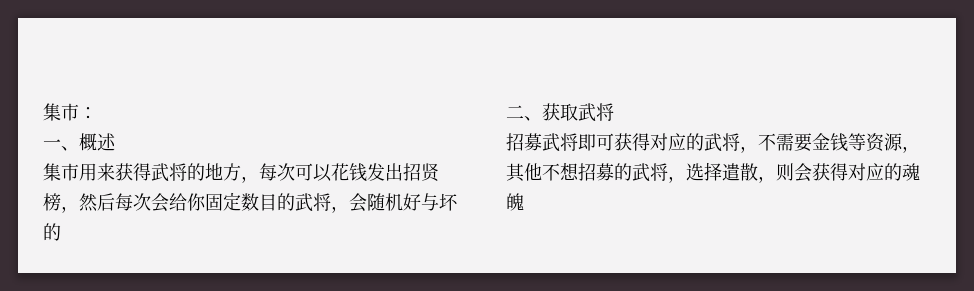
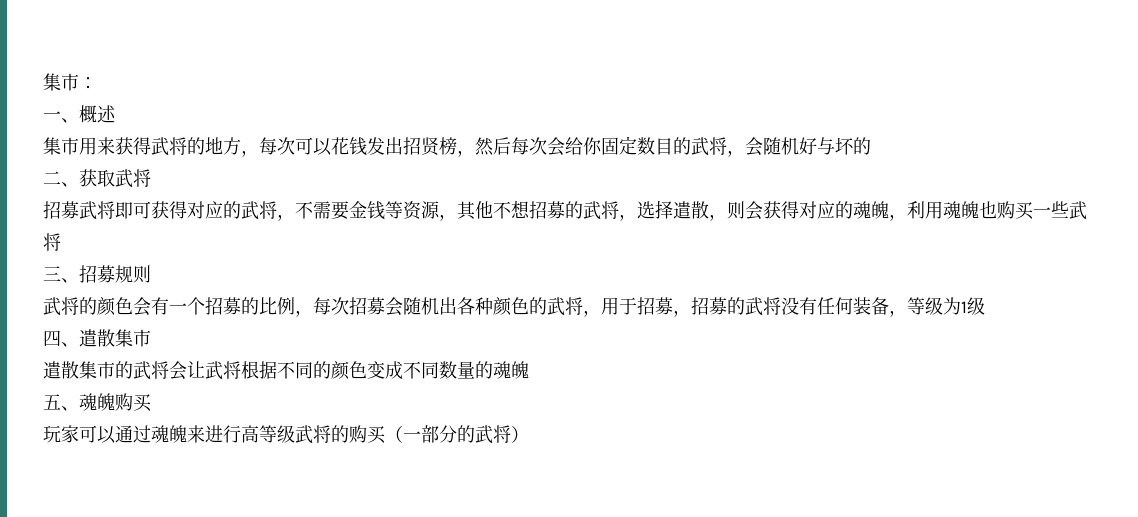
- 招募武将即可获得对应的武将，不需要金钱等资源，其他不想招募的武将，选择遣散，则会获得对应的魂魄
+ 招募武将即可获得对应的武将，不需要金钱等资源，其他不想招募的武将，选择遣散，则会获得对应的魂魄，利用魂魄也购买一些武将
+ 三、招募规则
+ 武将的颜色会有一个招募的比例，每次招募会随机出各种颜色的武将，用于招募，招募的武将没有任何装备，等级为1级
+ 四、遣散集市
+ 遣散集市的武将会让武将根据不同的颜色变成不同数量的魂魄
+ 五、魂魄购买
+ 玩家可以通过魂魄来进行高等级武将的购买（一部分的武将）

